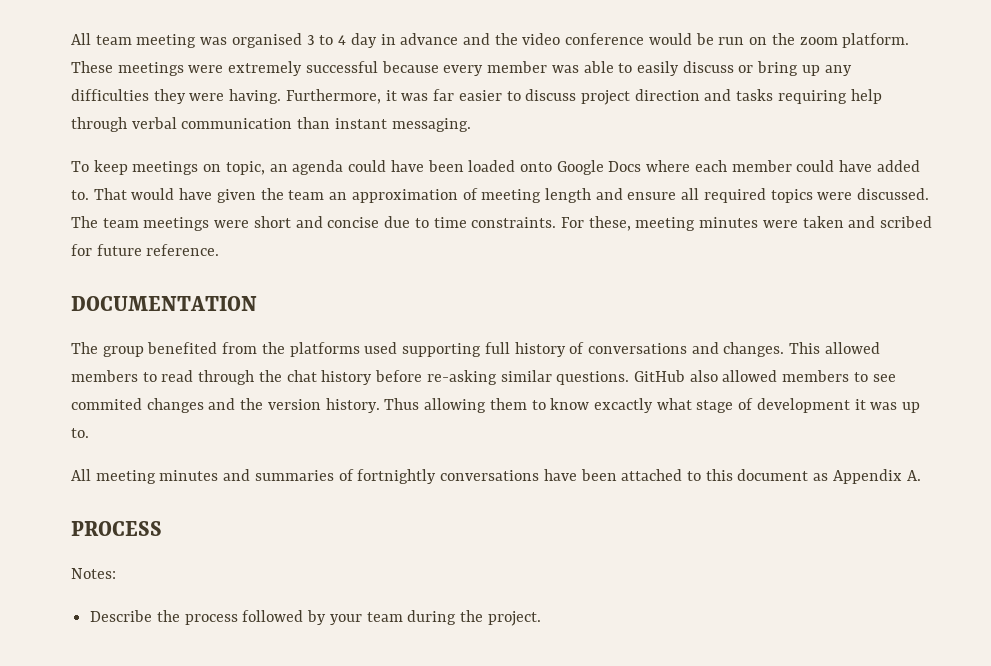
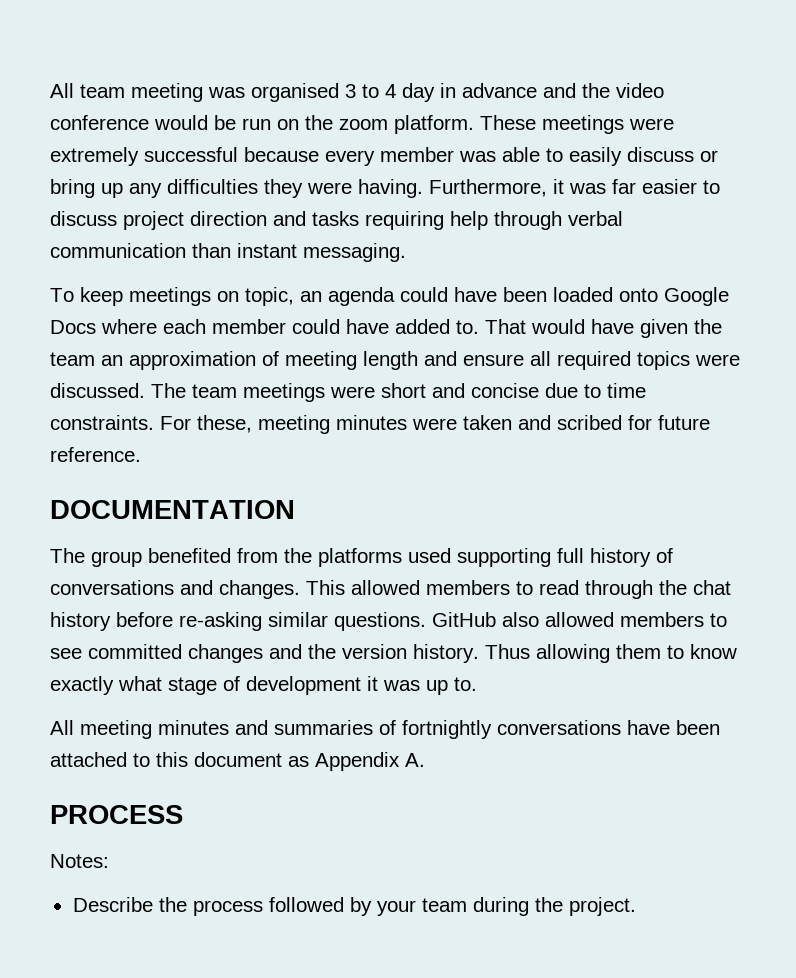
- GitHub also allowed members to see commited changes and the version history.
+ GitHub also allowed members to see committed changes and the version history.
- Thus allowing them to know excactly what stage of development it was up to.
+ Thus allowing them to know exactly what stage of development it was up to.

